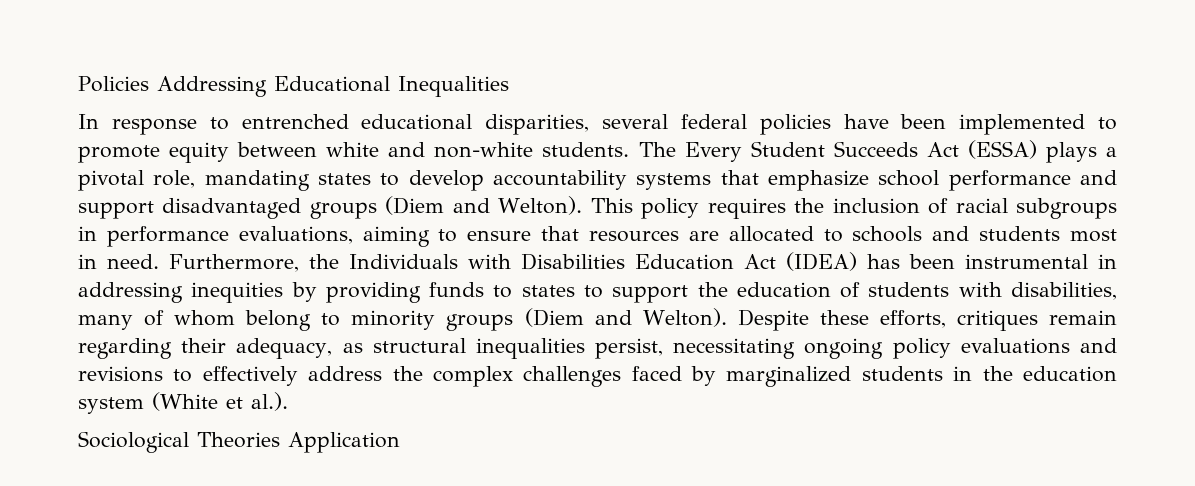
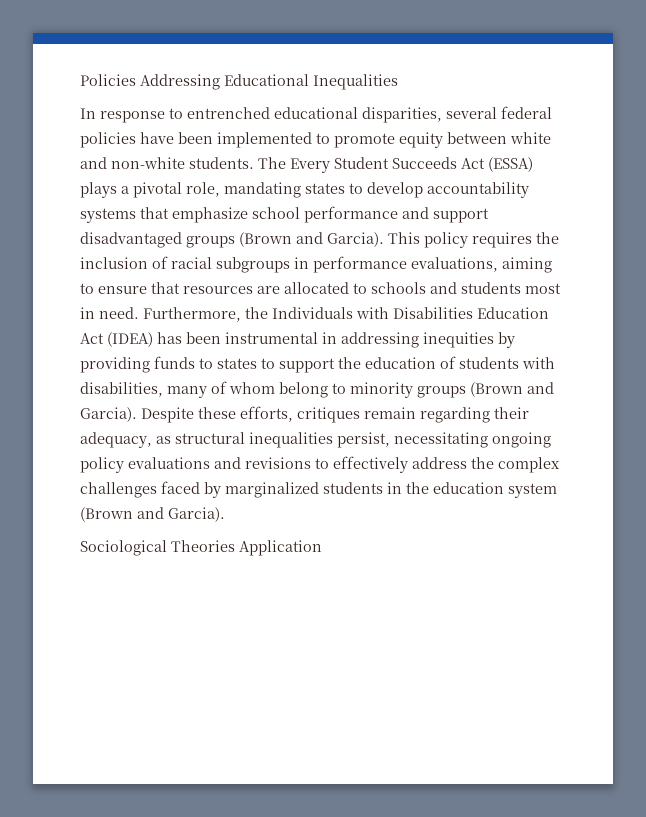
- The Every Student Succeeds Act (ESSA) plays a pivotal role, mandating states to develop accountability systems that emphasize school performance and support disadvantaged groups (Diem and Welton).
+ The Every Student Succeeds Act (ESSA) plays a pivotal role, mandating states to develop accountability systems that emphasize school performance and support disadvantaged groups (Brown and Garcia).
- Furthermore, the Individuals with Disabilities Education Act (IDEA) has been instrumental in addressing inequities by providing funds to states to support the education of students with disabilities, many of whom belong to minority groups (Diem and Welton).
+ Furthermore, the Individuals with Disabilities Education Act (IDEA) has been instrumental in addressing inequities by providing funds to states to support the education of students with disabilities, many of whom belong to minority groups (Brown and Garcia).
- Despite these efforts, critiques remain regarding their adequacy, as structural inequalities persist, necessitating ongoing policy evaluations and revisions to effectively address the complex challenges faced by marginalized students in the education system (White et al.).
+ Despite these efforts, critiques remain regarding their adequacy, as structural inequalities persist, necessitating ongoing policy evaluations and revisions to effectively address the complex challenges faced by marginalized students in the education system (Brown and Garcia).

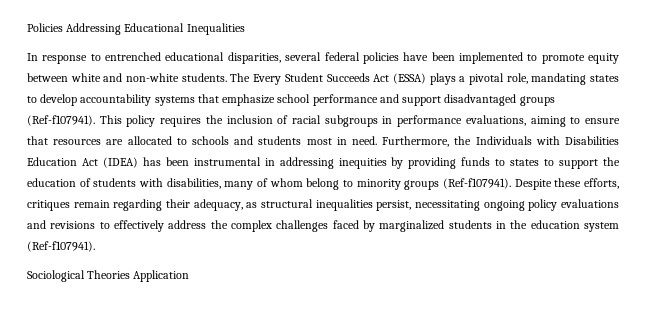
- The Every Student Succeeds Act (ESSA) plays a pivotal role, mandating states to develop accountability systems that emphasize school performance and support disadvantaged groups (Brown and Garcia).
+ The Every Student Succeeds Act (ESSA) plays a pivotal role, mandating states to develop accountability systems that emphasize school performance and support disadvantaged groups (Ref-f107941).
- Furthermore, the Individuals with Disabilities Education Act (IDEA) has been instrumental in addressing inequities by providing funds to states to support the education of students with disabilities, many of whom belong to minority groups (Brown and Garcia).
+ Furthermore, the Individuals with Disabilities Education Act (IDEA) has been instrumental in addressing inequities by providing funds to states to support the education of students with disabilities, many of whom belong to minority groups (Ref-f107941).
- Despite these efforts, critiques remain regarding their adequacy, as structural inequalities persist, necessitating ongoing policy evaluations and revisions to effectively address the complex challenges faced by marginalized students in the education system (Brown and Garcia).
+ Despite these efforts, critiques remain regarding their adequacy, as structural inequalities persist, necessitating ongoing policy evaluations and revisions to effectively address the complex challenges faced by marginalized students in the education system (Ref-f107941).

